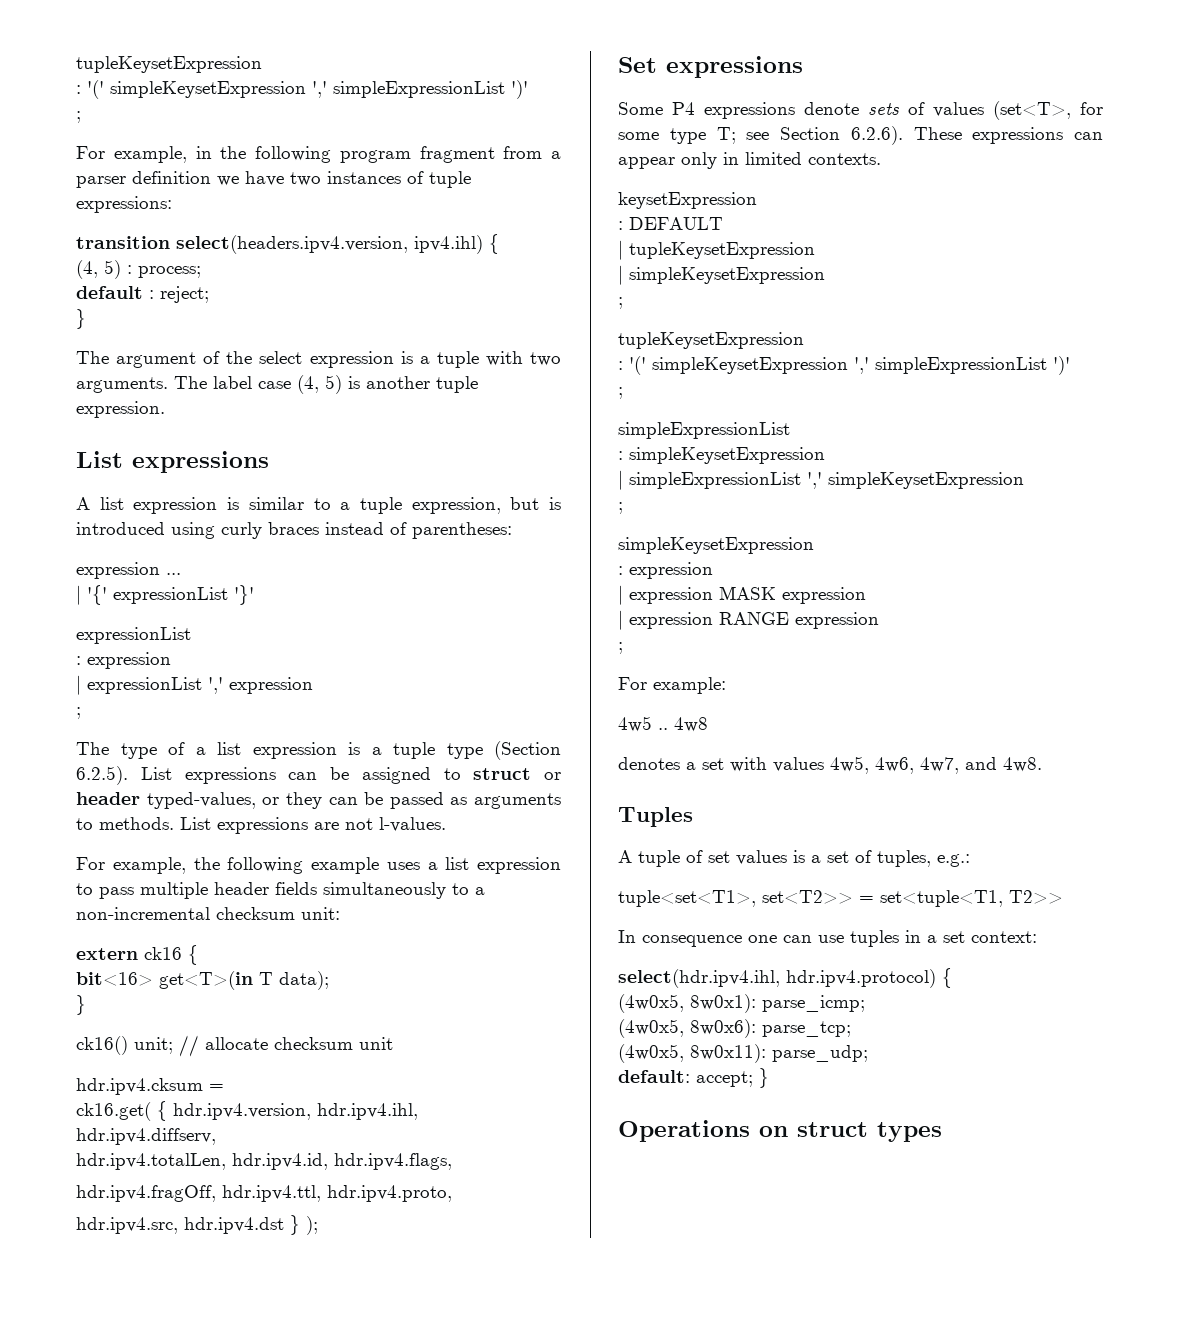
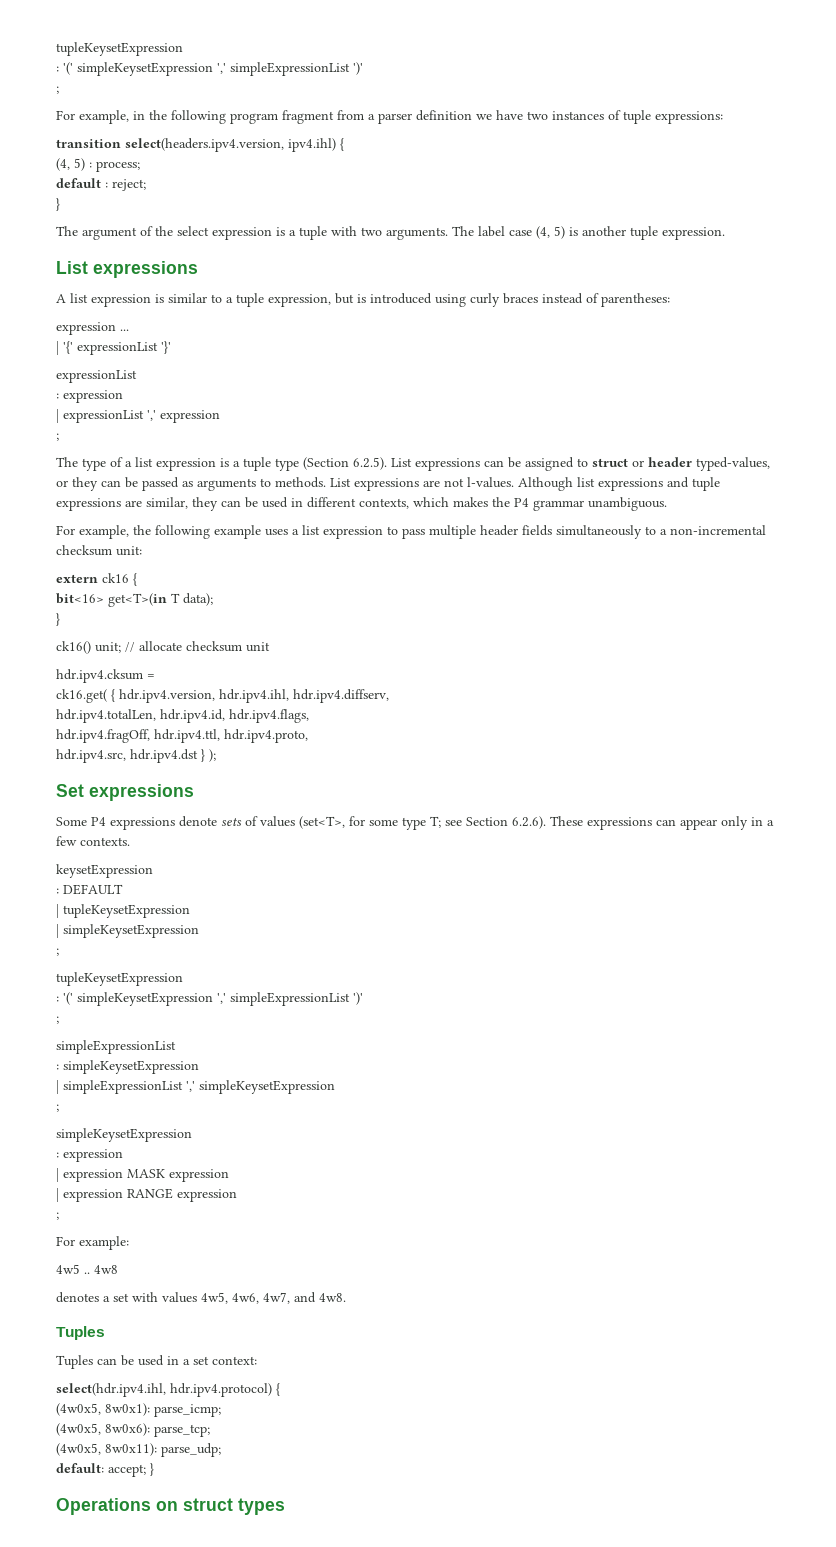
+ Although list expressions and tuple expressions are similar, they can be used in different contexts, which makes the P4 grammar unambiguous.
- Some P4 expressions denote sets of values (set<T>, for some type T; see Section 6.2.6). These expressions can appear only in limited contexts.
+ Some P4 expressions denote sets of values (set<T>, for some type T; see Section 6.2.6). These expressions can appear only in a few contexts.
- A tuple of set values is a set of tuples, e.g.:
- tuple<set<T1>, set<T2>> = set<tuple<T1, T2>>
- In consequence one can use tuples in a set context:
+ Tuples can be used in a set context:

